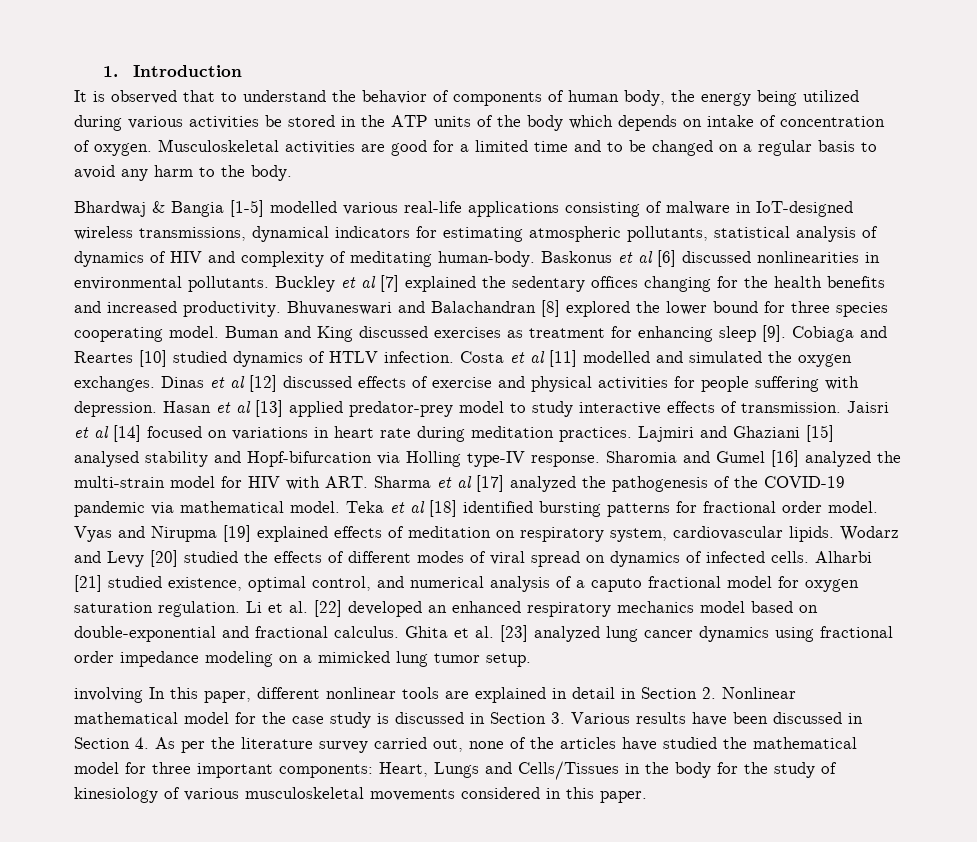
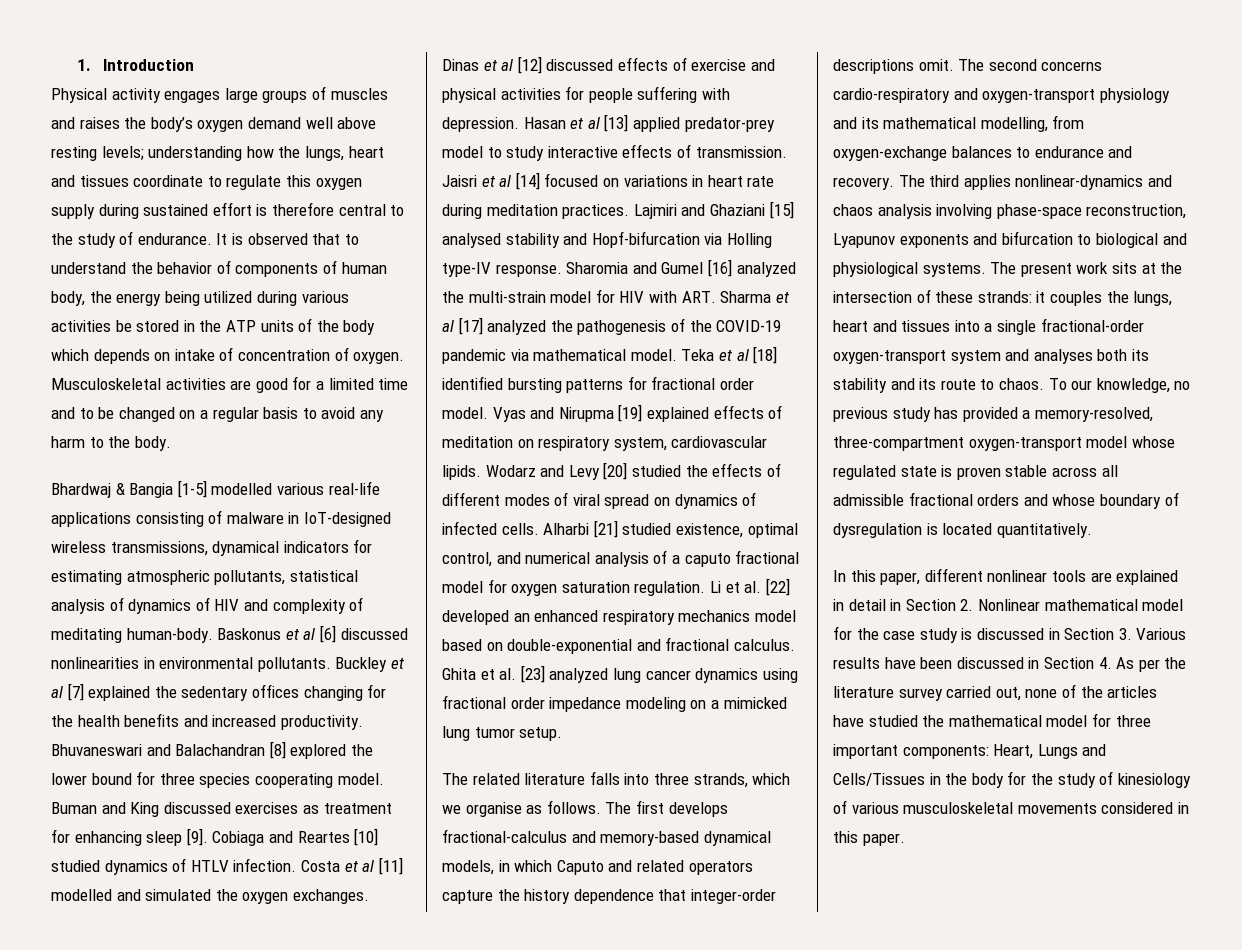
+ Physical activity engages large groups of muscles and raises the body’s oxygen demand well above resting levels; understanding how the lungs, heart and tissues coordinate to regulate this oxygen supply during sustained effort is therefore central to the study of endurance.
- involving In this paper, different nonlinear tools are explained in detail in Section 2. Nonlinear mathematical model for the case study is discussed in Section 3. Various results have been discussed in Section 4. As per the literature survey carried out, none of the articles have studied the mathematical model for three important components:
+ The related literature falls into three strands, which we organise as follows. The first develops fractional-calculus and memory-based dynamical models, in which Caputo and related operators capture the history dependence that integer-order descriptions omit. The second concerns cardio-respiratory and oxygen-transport physiology and its mathematical modelling, from oxygen-exchange balances to endurance and recovery. The third applies nonlinear-dynamics and chaos analysis involving phase-space reconstruction, Lyapunov exponents and bifurcation to biological and physiological systems. The present work sits at the intersection of these strands: it couples the lungs, heart and tissues into a single fractional-order oxygen-transport system and analyses both its stability and its route to chaos. To our knowledge, no previous study has provided a memory-resolved, three-compartment oxygen-transport model whose regulated state is proven stable across all admissible fractional orders and whose boundary of dysregulation is located quantitatively.
+ In this paper, different nonlinear tools are explained in detail in Section 2. Nonlinear mathematical model for the case study is discussed in Section 3. Various results have been discussed in Section 4. As per the literature survey carried out, none of the articles have studied the mathematical model for three important components:

